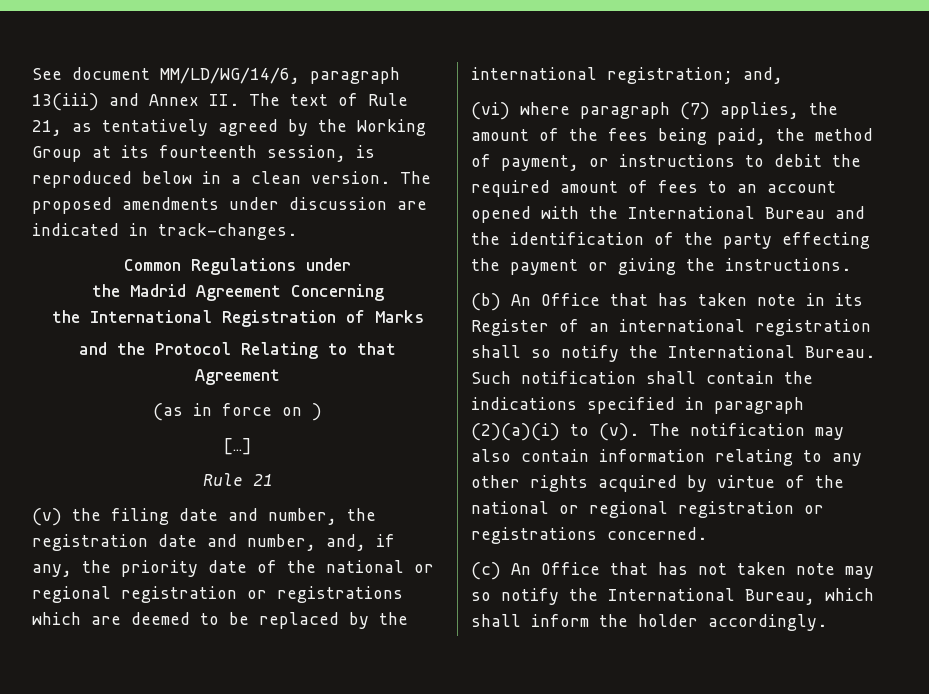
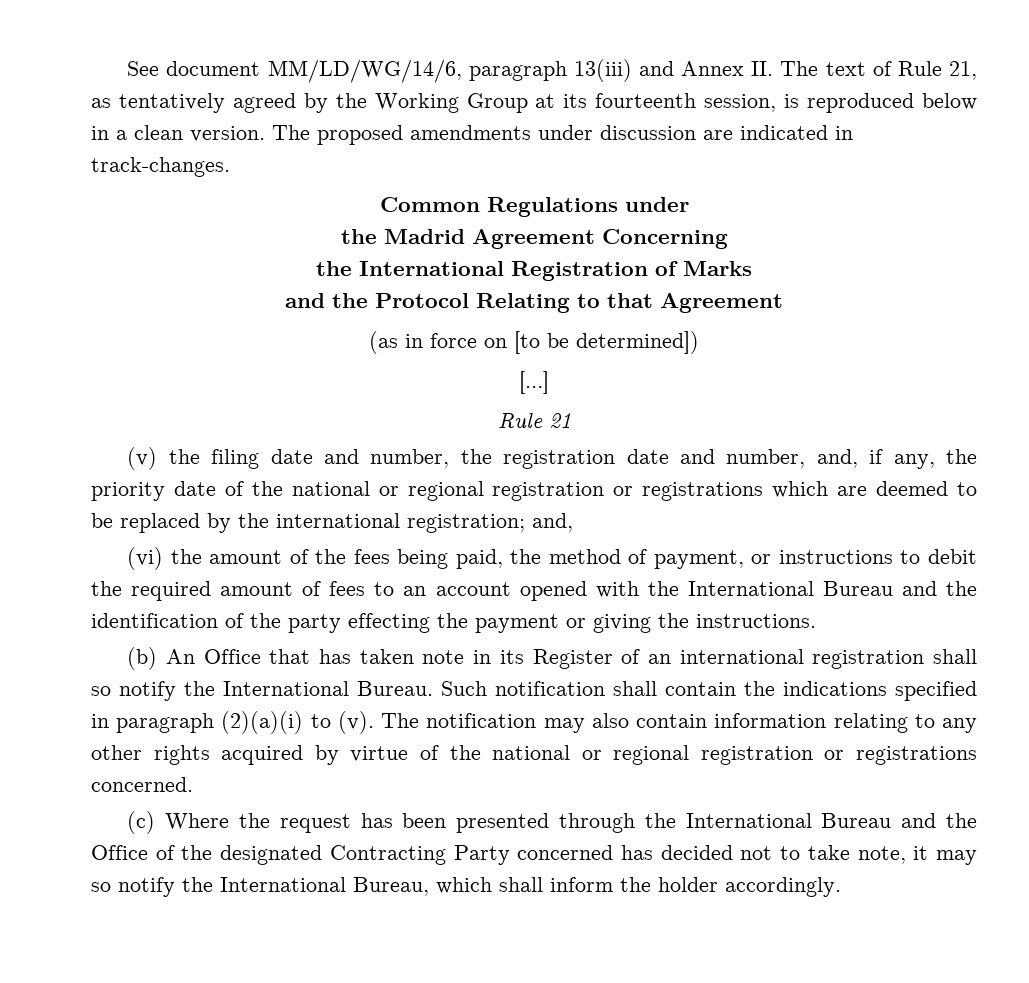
- (as in force on )
+ (as in force on [to be determined])
- (vi) where paragraph (7) applies, the amount of the fees being paid, the method of payment, or instructions to debit the required amount of fees to an account opened with the International Bureau and the identification of the party effecting the payment or giving the instructions.
+ (vi) the amount of the fees being paid, the method of payment, or instructions to debit the required amount of fees to an account opened with the International Bureau and the identification of the party effecting the payment or giving the instructions.
- (c) An Office that has not taken note may so notify the International Bureau, which shall inform the holder accordingly.
+ (c) Where the request has been presented through the International Bureau and the Office of the designated Contracting Party concerned has decided not to take note, it may so notify the International Bureau, which shall inform the holder accordingly.

